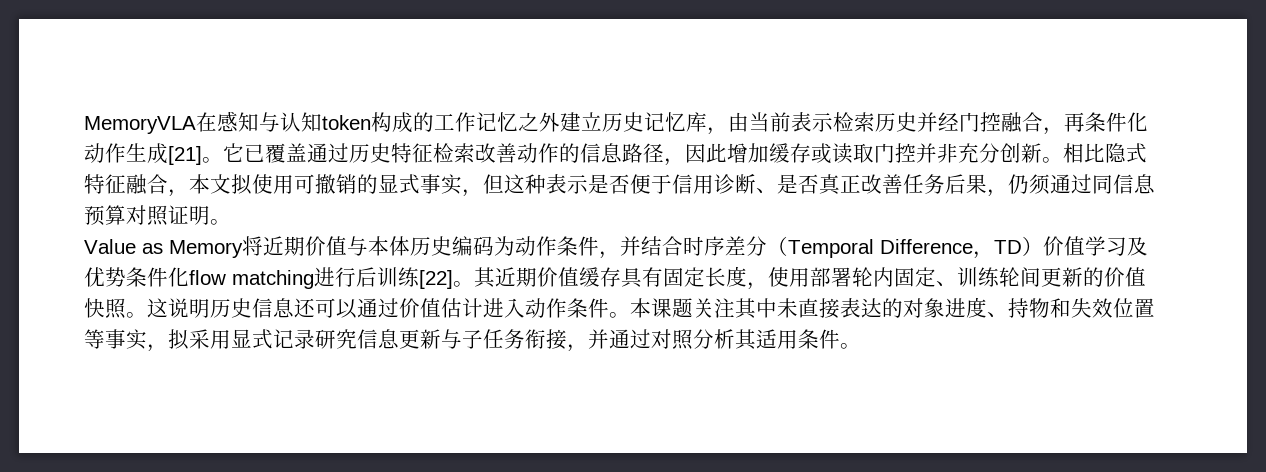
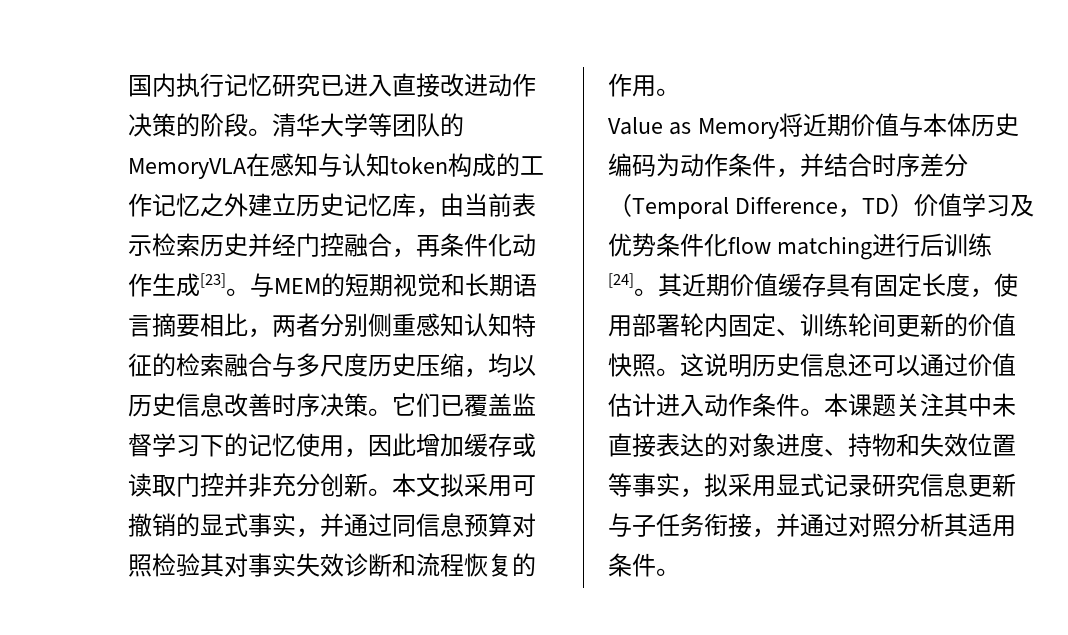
- MemoryVLA在感知与认知token构成的工作记忆之外建立历史记忆库，由当前表示检索历史并经门控融合，再条件化动作生成[21]。它已覆盖通过历史特征检索改善动作的信息路径，因此增加缓存或读取门控并非充分创新。
+ 国内执行记忆研究已进入直接改进动作决策的阶段。清华大学等团队的MemoryVLA在感知与认知token构成的工作记忆之外建立历史记忆库，由当前表示检索历史并经门控融合，再条件化动作生成[23]。与MEM的短期视觉和长期语言摘要相比，两者分别侧重感知认知特征的检索融合与多尺度历史压缩，均以历史信息改善时序决策。它们已覆盖监督学习下的记忆使用，因此增加缓存或读取门控并非充分创新。
- 相比隐式特征融合，本文拟使用可撤销的显式事实，但这种表示是否便于信用诊断、是否真正改善任务后果，仍须通过同信息预算对照证明。
+ 本文拟采用可撤销的显式事实，并通过同信息预算对照检验其对事实失效诊断和流程恢复的作用。
- Value as Memory将近期价值与本体历史编码为动作条件，并结合时序差分（Temporal Difference，TD）价值学习及优势条件化flow matching进行后训练[22]。
+ Value as Memory将近期价值与本体历史编码为动作条件，并结合时序差分（Temporal Difference，TD）价值学习及优势条件化flow matching进行后训练[24]。

